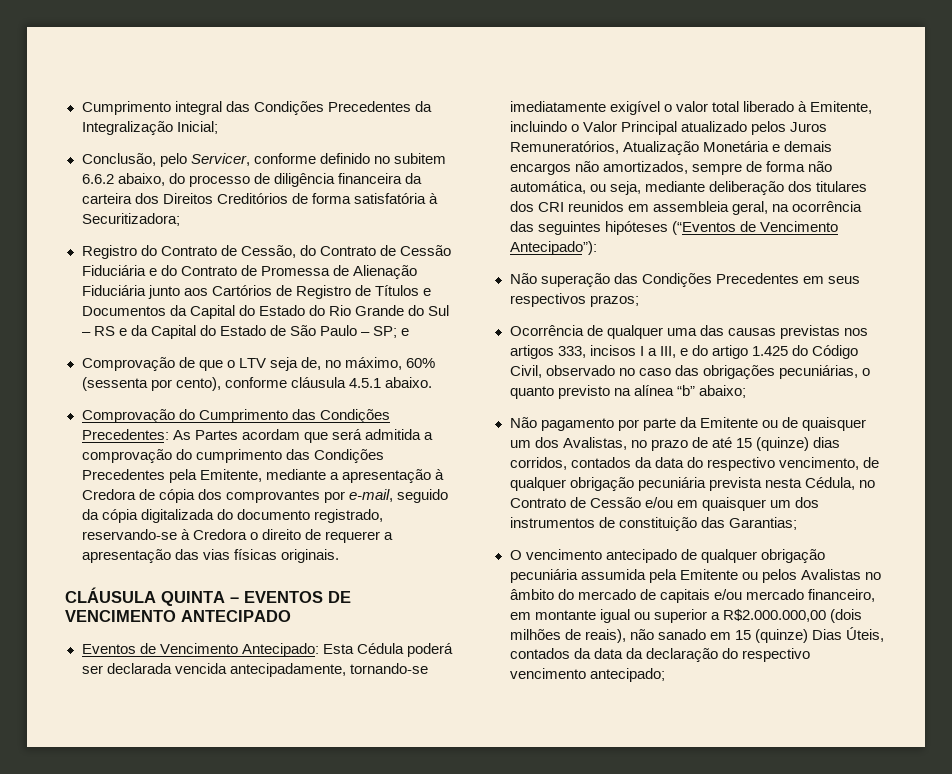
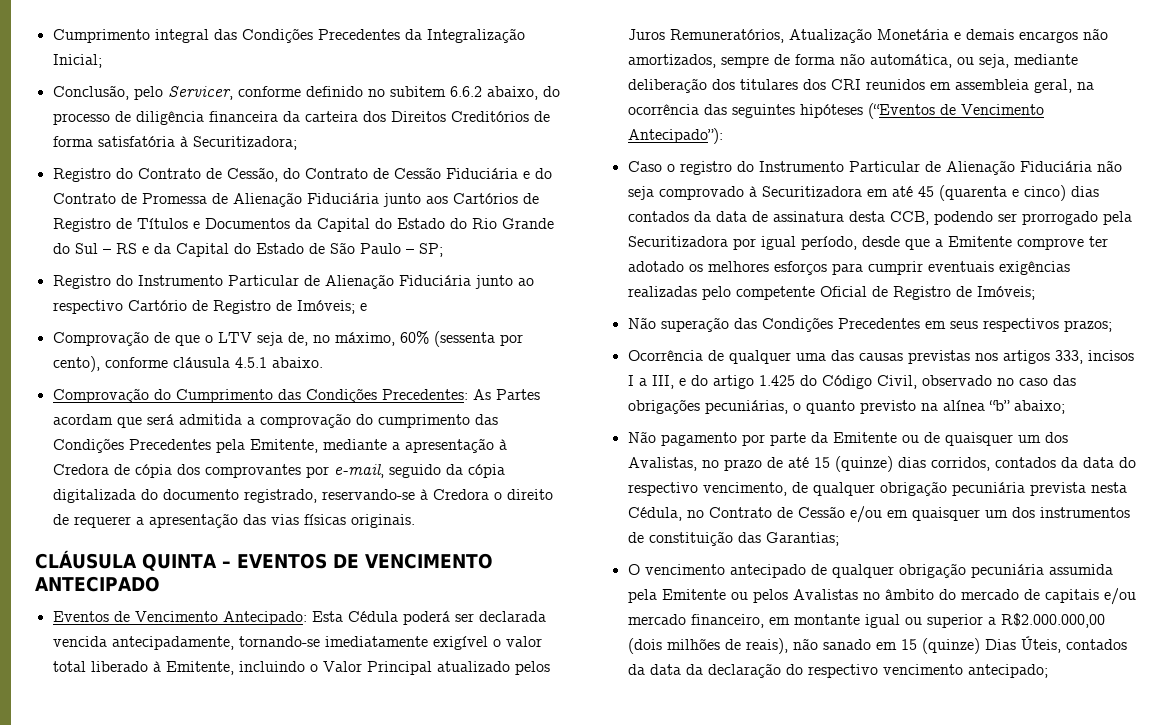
- Registro do Contrato de Cessão, do Contrato de Cessão Fiduciária e do Contrato de Promessa de Alienação Fiduciária junto aos Cartórios de Registro de Títulos e Documentos da Capital do Estado do Rio Grande do Sul – RS e da Capital do Estado de São Paulo – SP; e
+ Registro do Contrato de Cessão, do Contrato de Cessão Fiduciária e do Contrato de Promessa de Alienação Fiduciária junto aos Cartórios de Registro de Títulos e Documentos da Capital do Estado do Rio Grande do Sul – RS e da Capital do Estado de São Paulo – SP;
+ Registro do Instrumento Particular de Alienação Fiduciária junto ao respectivo Cartório de Registro de Imóveis; e
+ Caso o registro do Instrumento Particular de Alienação Fiduciária não seja comprovado à Securitizadora em até 45 (quarenta e cinco) dias contados da data de assinatura desta CCB, podendo ser prorrogado pela Securitizadora por igual período, desde que a Emitente comprove ter adotado os melhores esforços para cumprir eventuais exigências realizadas pelo competente Oficial de Registro de Imóveis;

